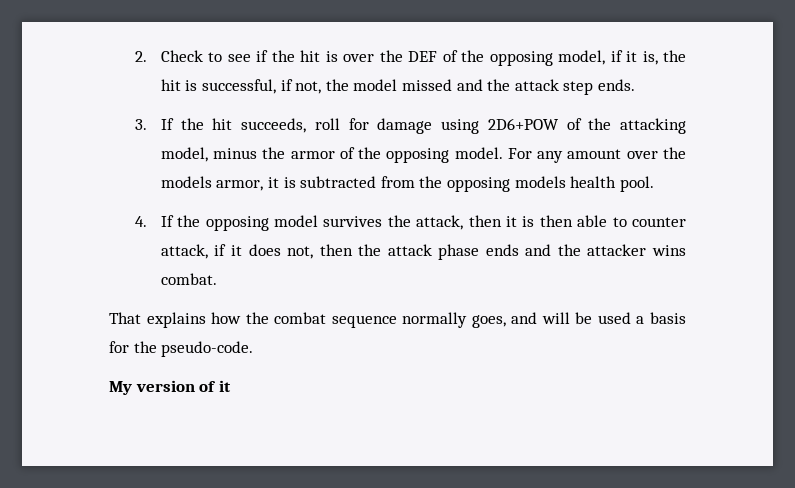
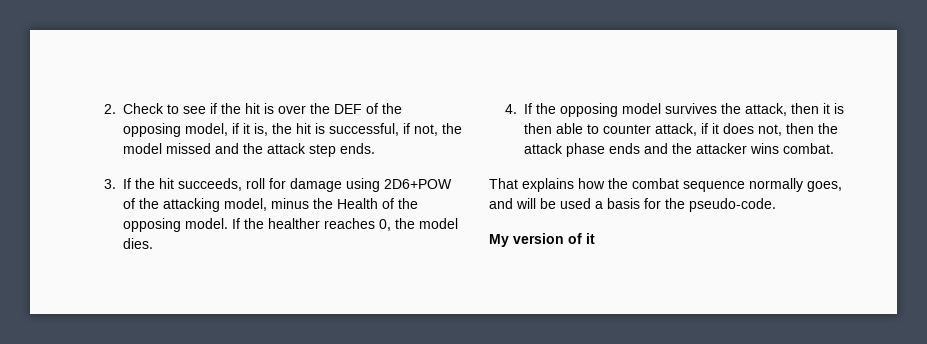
- 3. If the hit succeeds, roll for damage using 2D6+POW of the attacking model, minus the armor of the opposing model.
+ 3. If the hit succeeds, roll for damage using 2D6+POW of the attacking model, minus the Health of the opposing model.
- For any amount over the models armor, it is subtracted from the opposing models health pool.
+ If the healther reaches 0, the model dies.

